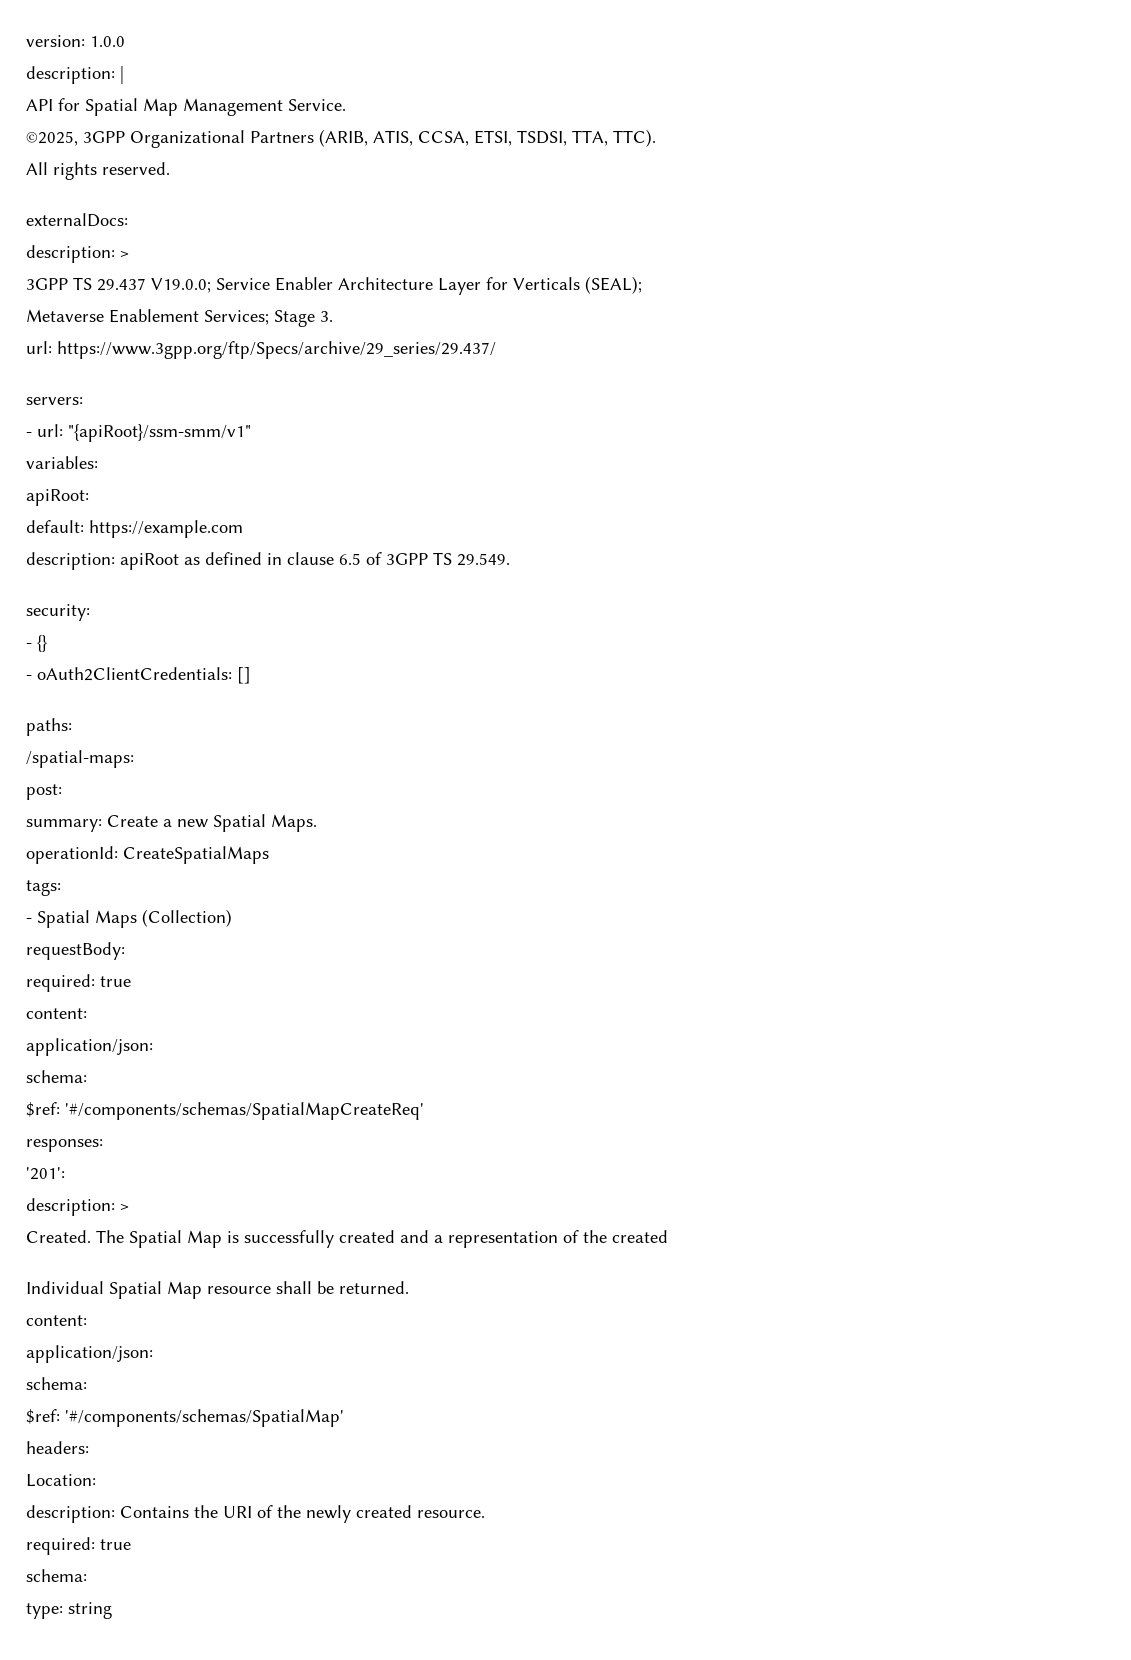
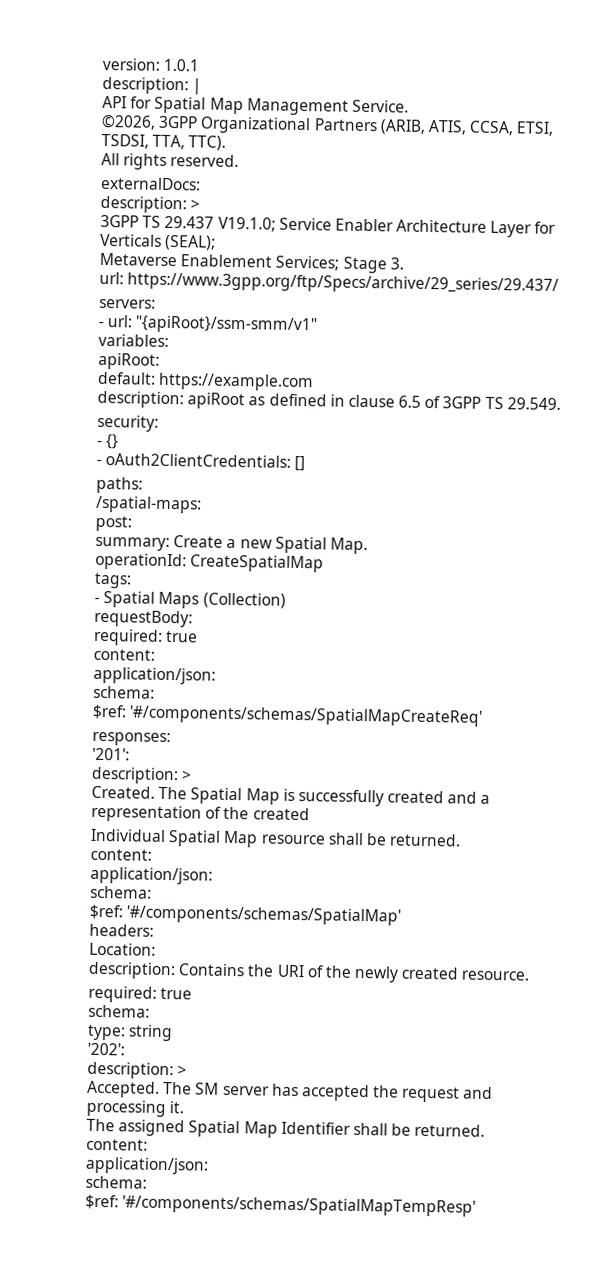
- version: 1.0.0
+ version: 1.0.1
- ©2025, 3GPP Organizational Partners (ARIB, ATIS, CCSA, ETSI, TSDSI, TTA, TTC).
+ ©2026, 3GPP Organizational Partners (ARIB, ATIS, CCSA, ETSI, TSDSI, TTA, TTC).
- 3GPP TS 29.437 V19.0.0; Service Enabler Architecture Layer for Verticals (SEAL);
+ 3GPP TS 29.437 V19.1.0; Service Enabler Architecture Layer for Verticals (SEAL);
- summary: Create a new Spatial Maps.
+ summary: Create a new Spatial Map.
- operationId: CreateSpatialMaps
+ operationId: CreateSpatialMap
+ '202':
+ description: >
+ Accepted. The SM server has accepted the request and processing it.
+ The assigned Spatial Map Identifier shall be returned.
+ content:
+ application/json:
+ schema:
+ $ref: '#/components/schemas/SpatialMapTempResp'

